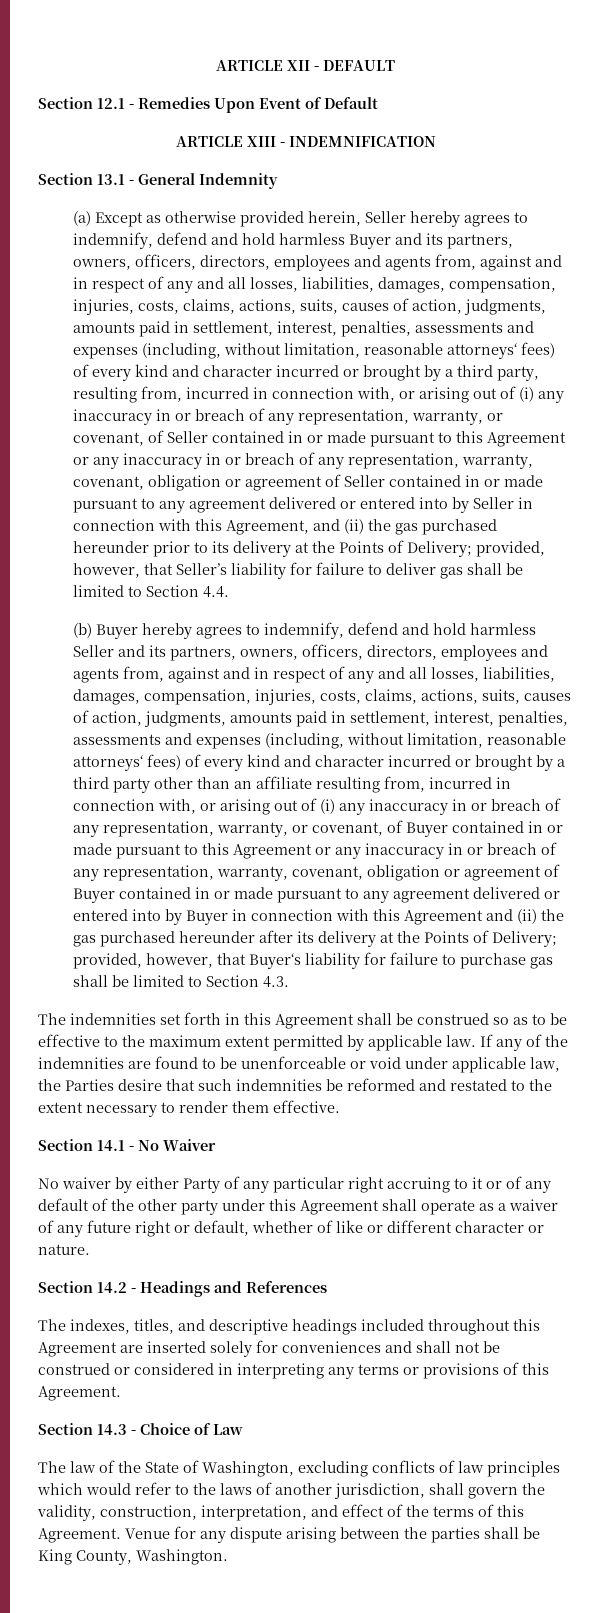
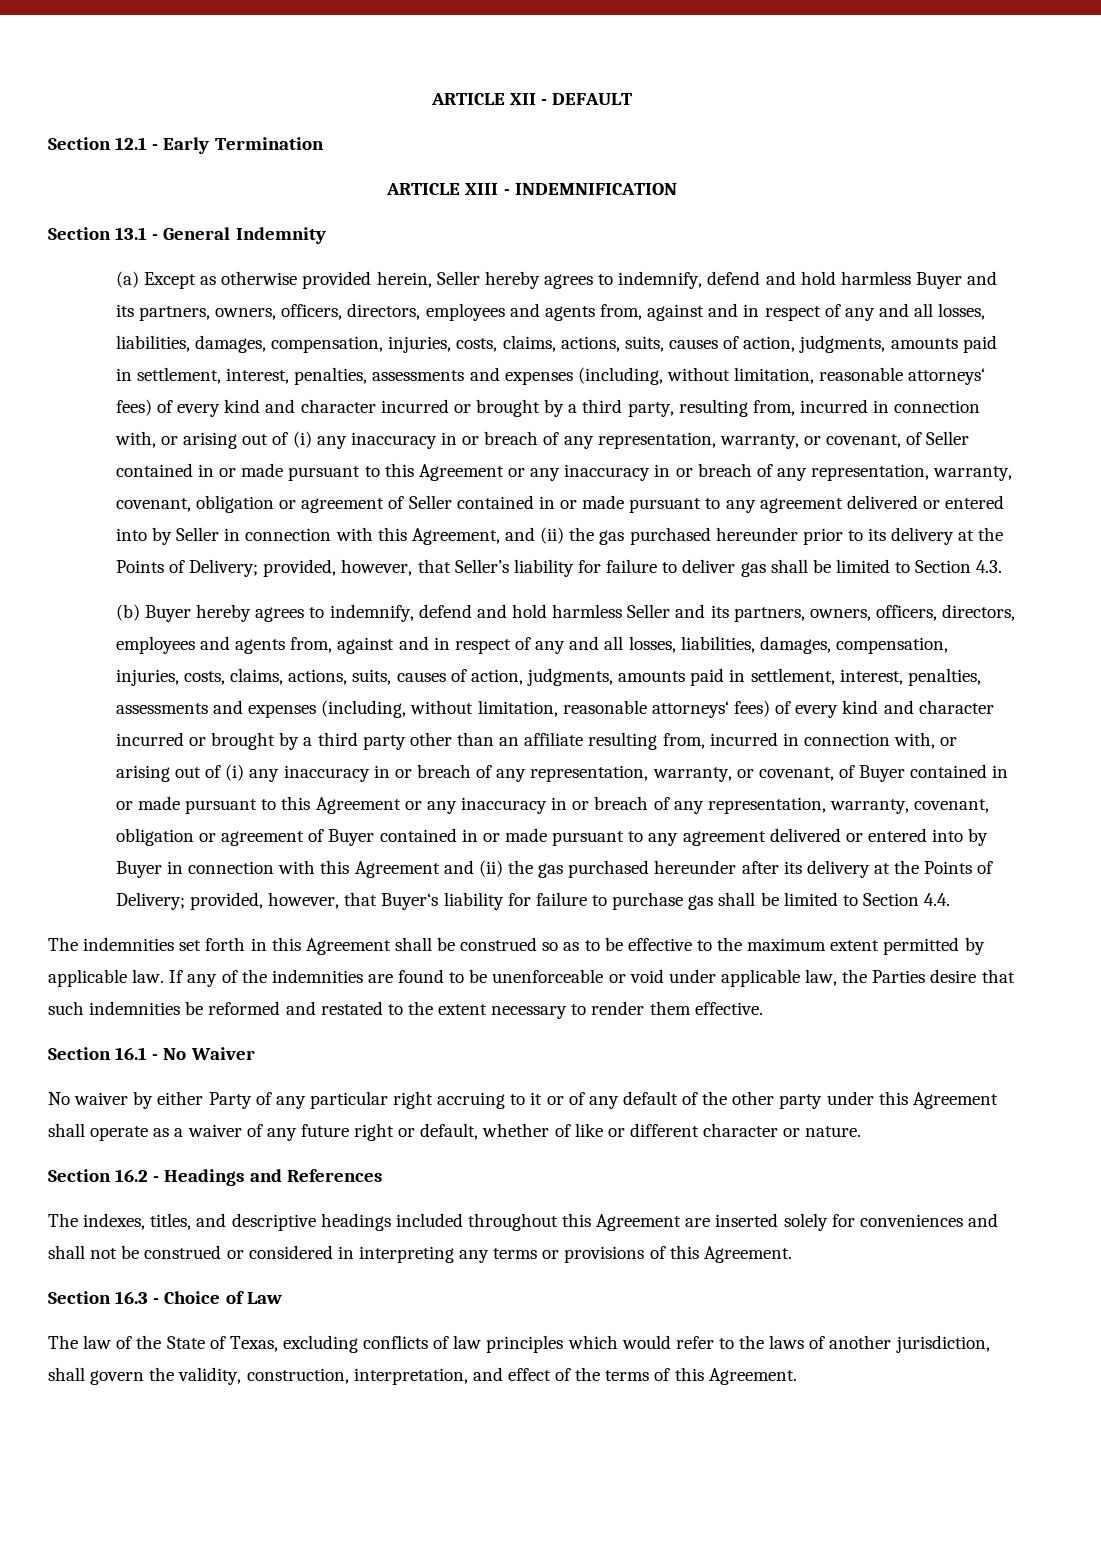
- Section 12.1 - Remedies Upon Event of Default
+ Section 12.1 - Early Termination
- provided, however, that Seller’s liability for failure to deliver gas shall be limited to Section 4.4.
+ provided, however, that Seller’s liability for failure to deliver gas shall be limited to Section 4.3.
- provided, however, that Buyer‘s liability for failure to purchase gas shall be limited to Section 4.3.
+ provided, however, that Buyer‘s liability for failure to purchase gas shall be limited to Section 4.4.
- Section 14.1 - No Waiver
+ Section 16.1 - No Waiver
- Section 14.2 - Headings and References
+ Section 16.2 - Headings and References
- Section 14.3 - Choice of Law
+ Section 16.3 - Choice of Law
- The law of the State of Washington, excluding conflicts of law principles which would refer to the laws of another jurisdiction, shall govern the validity, construction, interpretation, and effect of the terms of this Agreement. Venue for any dispute arising between the parties shall be King County, Washington.
+ The law of the State of Texas, excluding conflicts of law principles which would refer to the laws of another jurisdiction, shall govern the validity, construction, interpretation, and effect of the terms of this Agreement.

